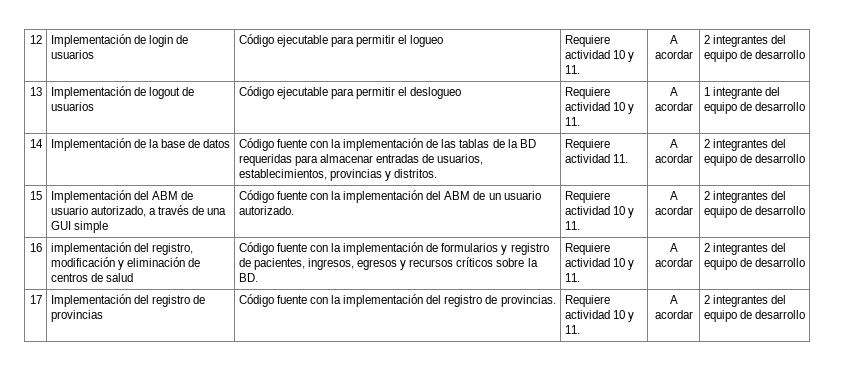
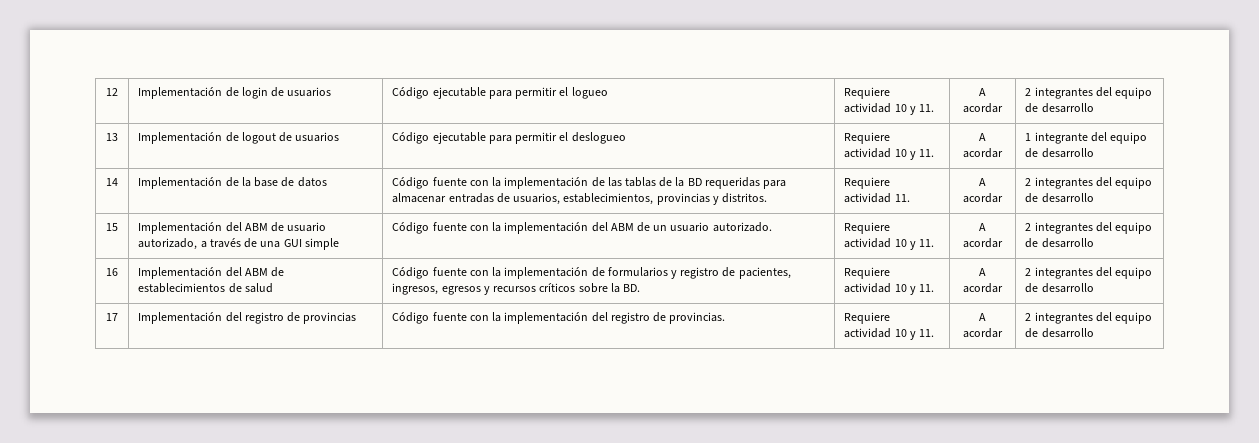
- implementación del registro, modificación y eliminación de centros de salud
+ Implementación del ABM de establecimientos de salud

